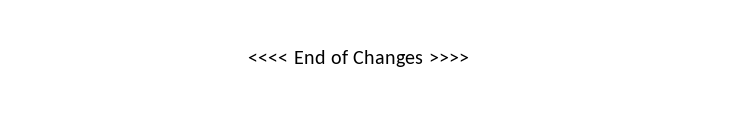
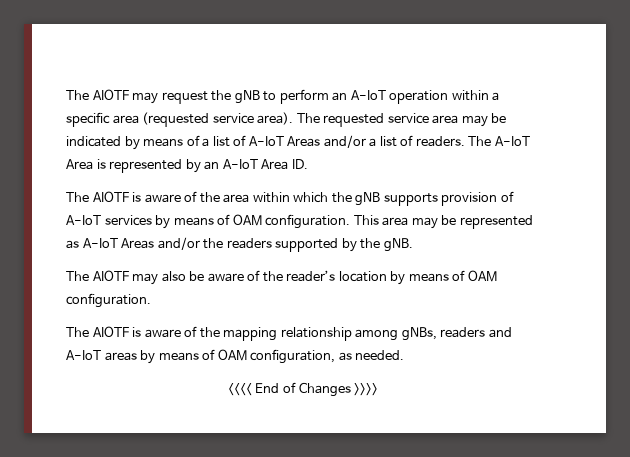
+ The AIOTF may request the gNB to perform an A-IoT operation within a specific area (requested service area). The requested service area may be indicated by means of a list of A-IoT Areas and/or a list of readers. The A-IoT Area is represented by an A-IoT Area ID.
+ The AIOTF is aware of the area within which the gNB supports provision of A-IoT services by means of OAM configuration. This area may be represented as A-IoT Areas and/or the readers supported by the gNB.
+ The AIOTF may also be aware of the reader’s location by means of OAM configuration.
+ The AIOTF is aware of the mapping relationship among gNBs, readers and A-IoT areas by means of OAM configuration, as needed.

